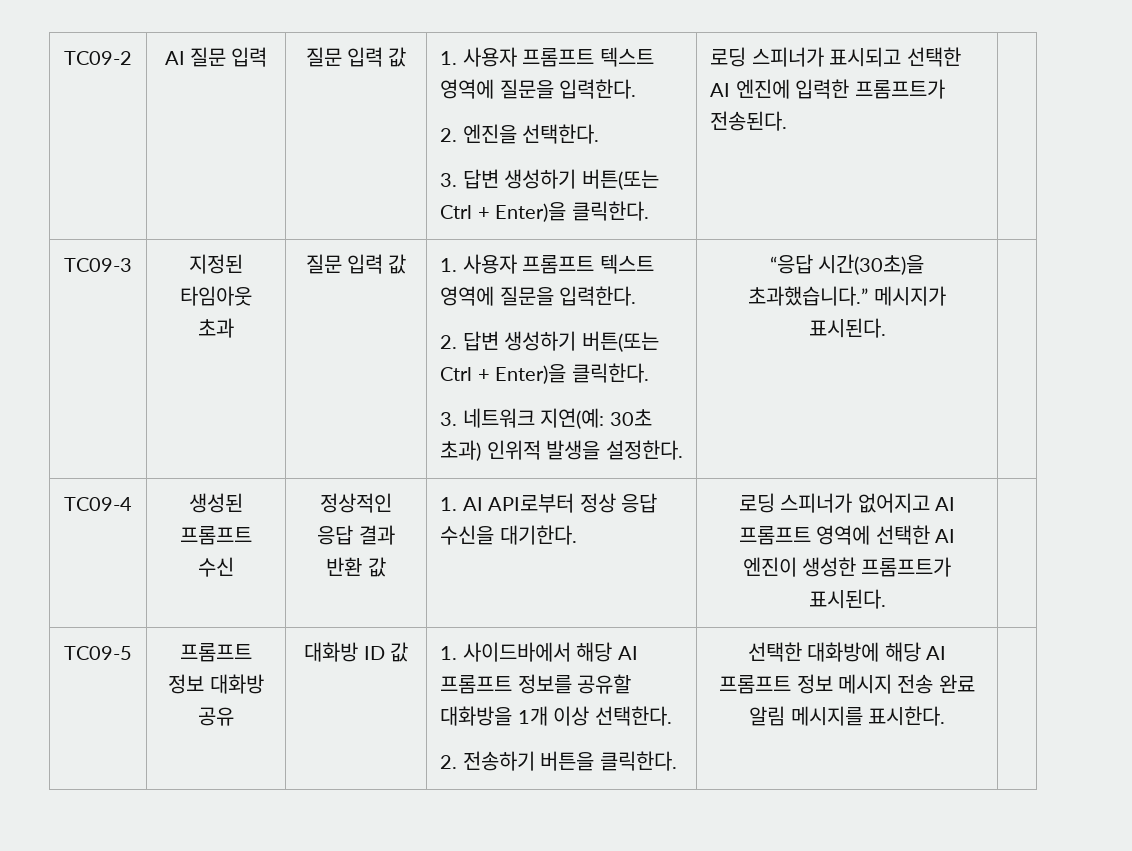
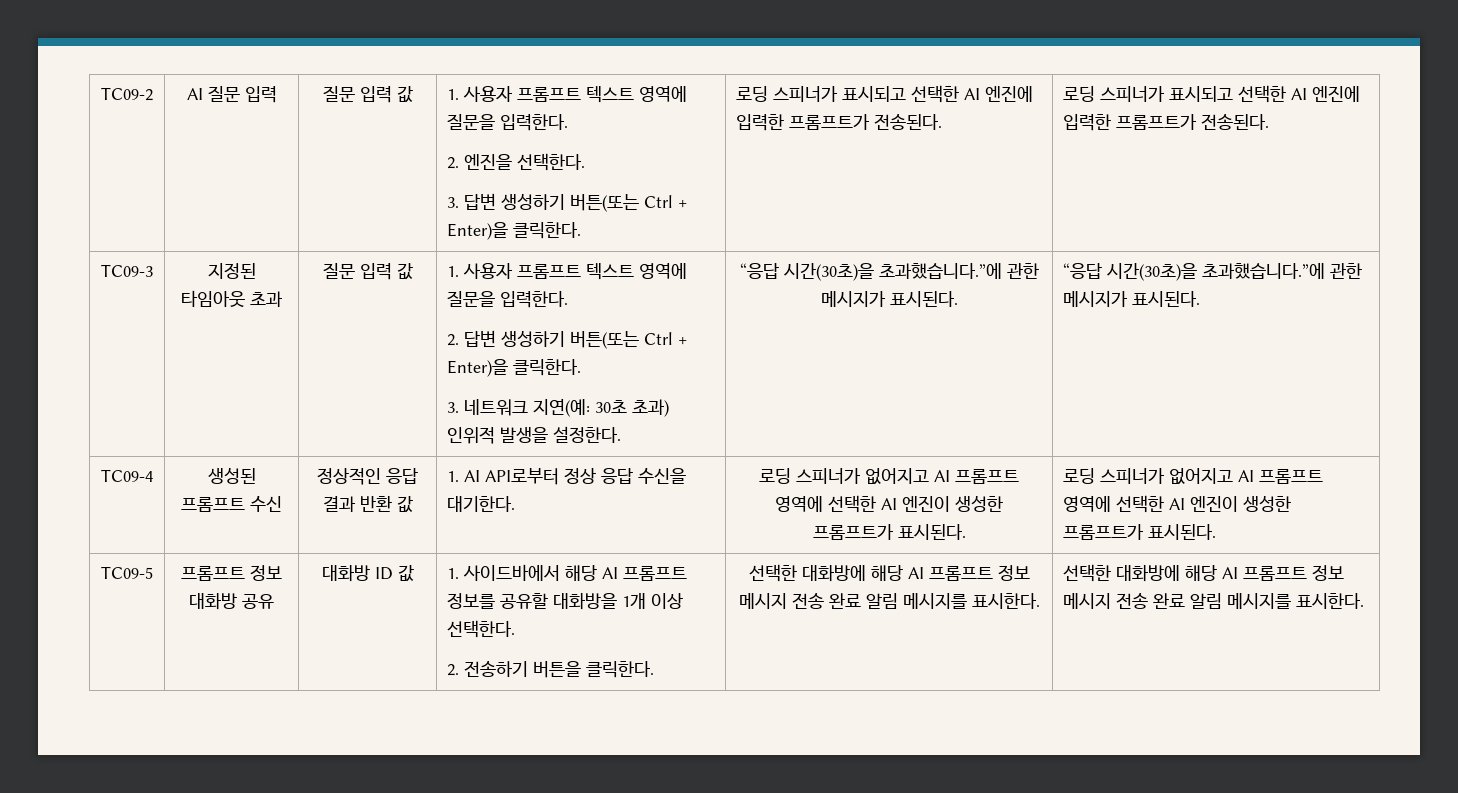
- 로딩 스피너가 표시되고 선택한 AI 엔진에 입력한 프롬프트가 전송된다.
+ 로딩 스피너가 표시되고 선택한 AI 엔진에 입력한 프롬프트가 전송된다. | 로딩 스피너가 표시되고 선택한 AI 엔진에 입력한 프롬프트가 전송된다.
- 3. 네트워크 지연(예: 30초 초과) 인위적 발생을 설정한다. | “응답 시간(30초)을 초과했습니다.” 메시지가 표시된다.
+ 3. 네트워크 지연(예: 30초 초과) 인위적 발생을 설정한다. | “응답 시간(30초)을 초과했습니다.”에 관한 메시지가 표시된다. | “응답 시간(30초)을 초과했습니다.”에 관한 메시지가 표시된다.
- TC09-4 | 생성된 프롬프트 수신 | 정상적인 응답 결과 반환 값 | 1. AI API로부터 정상 응답 수신을 대기한다. | 로딩 스피너가 없어지고 AI 프롬프트 영역에 선택한 AI 엔진이 생성한 프롬프트가 표시된다. |
+ TC09-4 | 생성된 프롬프트 수신 | 정상적인 응답 결과 반환 값 | 1. AI API로부터 정상 응답 수신을 대기한다. | 로딩 스피너가 없어지고 AI 프롬프트 영역에 선택한 AI 엔진이 생성한 프롬프트가 표시된다. | 로딩 스피너가 없어지고 AI 프롬프트 영역에 선택한 AI 엔진이 생성한 프롬프트가 표시된다.
- 선택한 대화방에 해당 AI 프롬프트 정보 메시지 전송 완료 알림 메시지를 표시한다.
+ 선택한 대화방에 해당 AI 프롬프트 정보 메시지 전송 완료 알림 메시지를 표시한다. | 선택한 대화방에 해당 AI 프롬프트 정보 메시지 전송 완료 알림 메시지를 표시한다.

